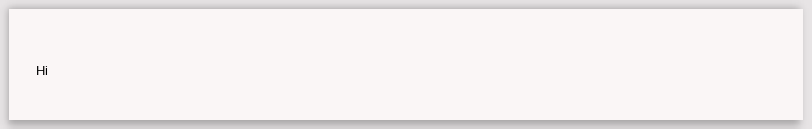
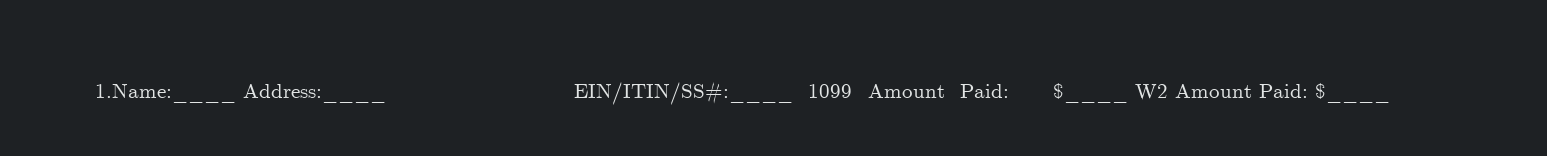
- Hi
+ 1.Name:____ Address:____ EIN/ITIN/SS#:____ 1099 Amount Paid: $____ W2 Amount Paid: $____

